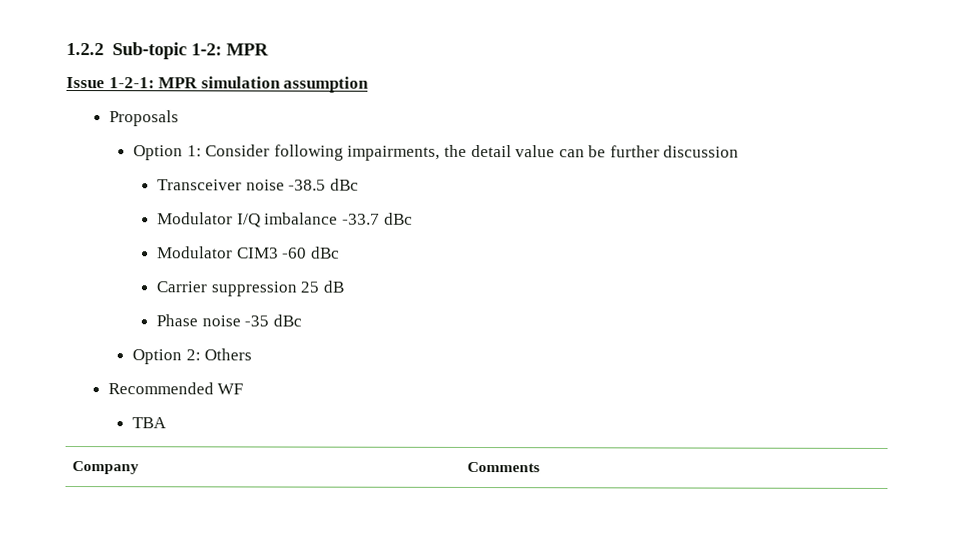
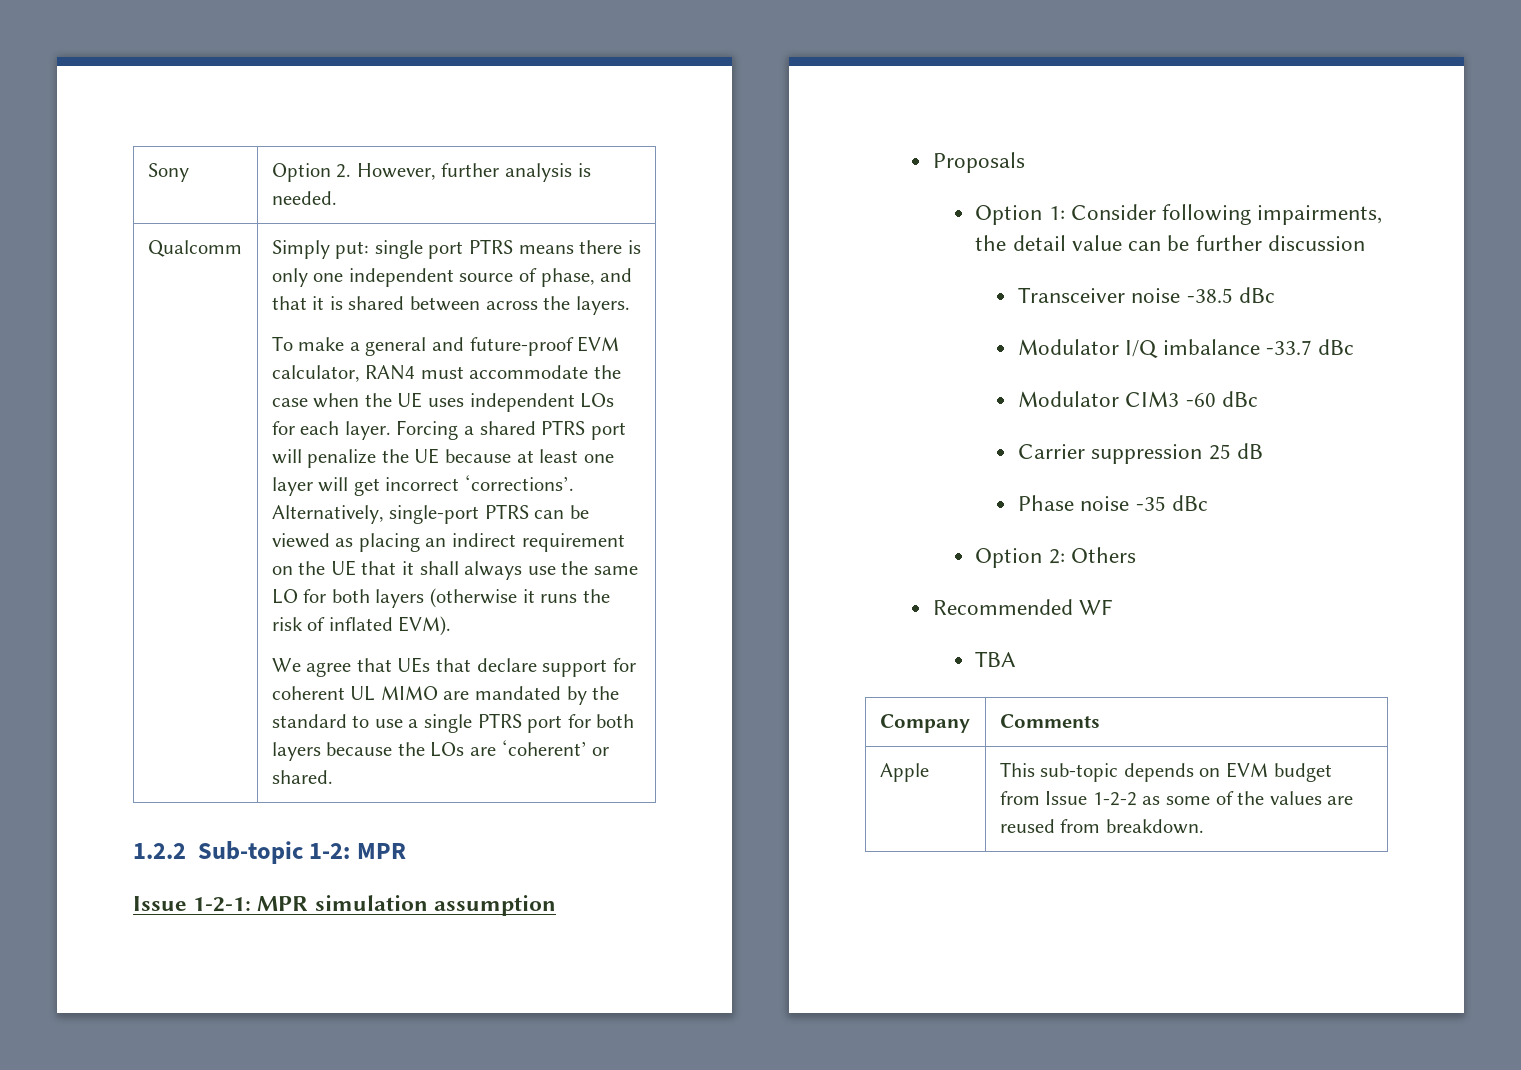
+ Sony | Option 2. However, further analysis is needed.
+ Qualcomm | Simply put: single port PTRS means there is only one independent source of phase, and that it is shared between across the layers.
+ To make a general and future-proof EVM calculator, RAN4 must accommodate the case when the UE uses independent LOs for each layer. Forcing a shared PTRS port will penalize the UE because at least one layer will get incorrect ‘corrections’. Alternatively, single-port PTRS can be viewed as placing an indirect requirement on the UE that it shall always use the same LO for both layers (otherwise it runs the risk of inflated EVM).
+ We agree that UEs that declare support for coherent UL MIMO are mandated by the standard to use a single PTRS port for both layers because the LOs are ‘coherent’ or shared.
+ Apple | This sub-topic depends on EVM budget from Issue 1-2-2 as some of the values are reused from breakdown.

